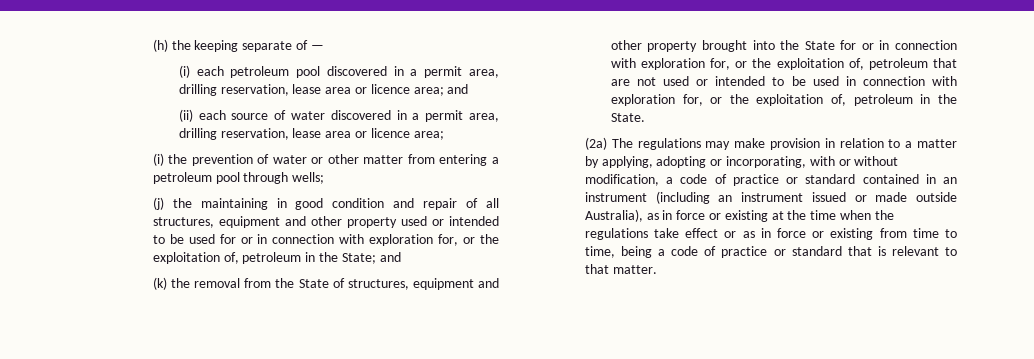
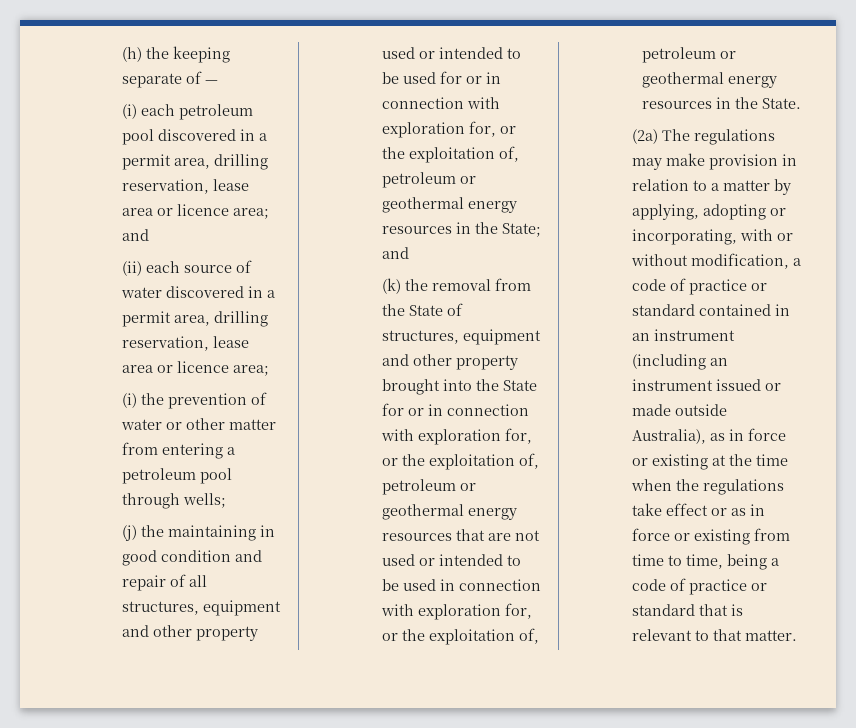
- (j) the maintaining in good condition and repair of all structures, equipment and other property used or intended to be used for or in connection with exploration for, or the exploitation of, petroleum in the State; and
+ (j) the maintaining in good condition and repair of all structures, equipment and other property used or intended to be used for or in connection with exploration for, or the exploitation of, petroleum or geothermal energy resources in the State; and
- (k) the removal from the State of structures, equipment and other property brought into the State for or in connection with exploration for, or the exploitation of, petroleum that are not used or intended to be used in connection with exploration for, or the exploitation of, petroleum in the State.
+ (k) the removal from the State of structures, equipment and other property brought into the State for or in connection with exploration for, or the exploitation of, petroleum or geothermal energy resources that are not used or intended to be used in connection with exploration for, or the exploitation of, petroleum or geothermal energy resources in the State.

